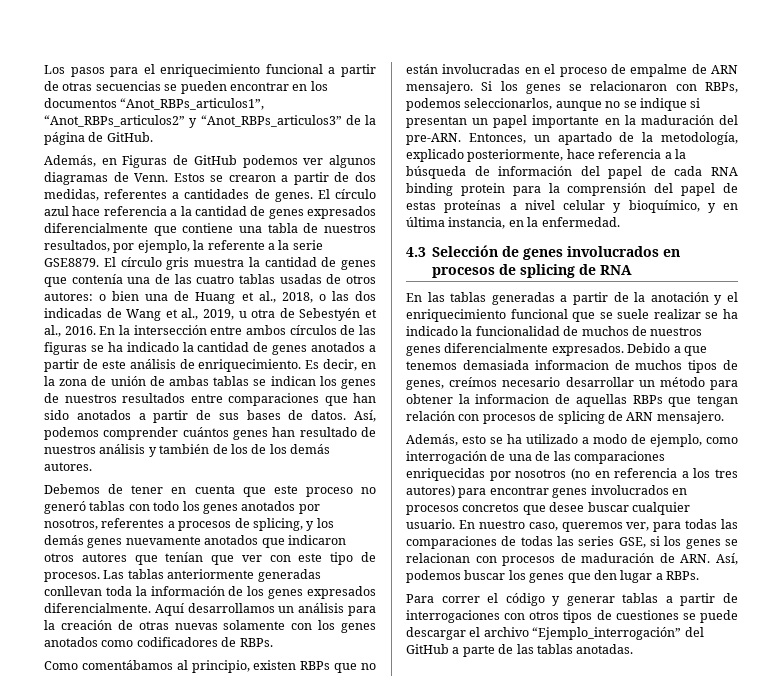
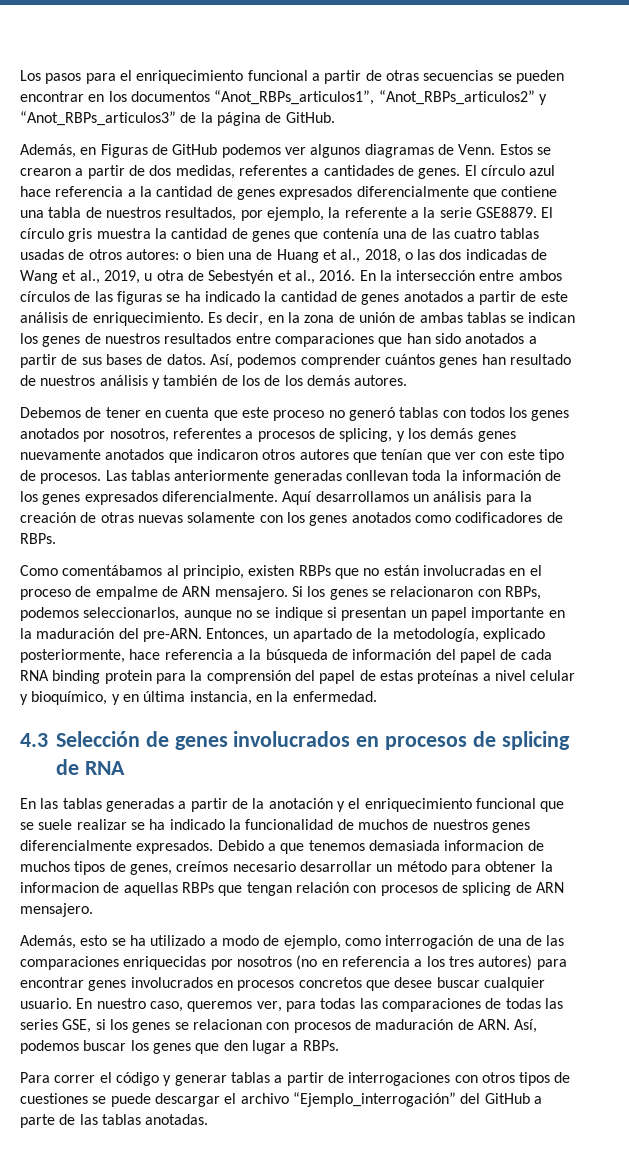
- Debemos de tener en cuenta que este proceso no generó tablas con todo los genes anotados por nosotros, referentes a procesos de splicing, y los demás genes nuevamente anotados que indicaron otros autores que tenían que ver con este tipo de procesos.
+ Debemos de tener en cuenta que este proceso no generó tablas con todos los genes anotados por nosotros, referentes a procesos de splicing, y los demás genes nuevamente anotados que indicaron otros autores que tenían que ver con este tipo de procesos.

